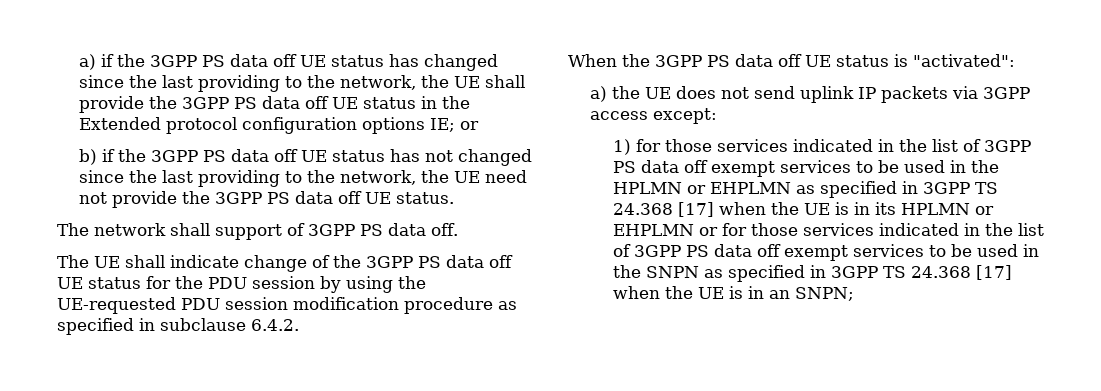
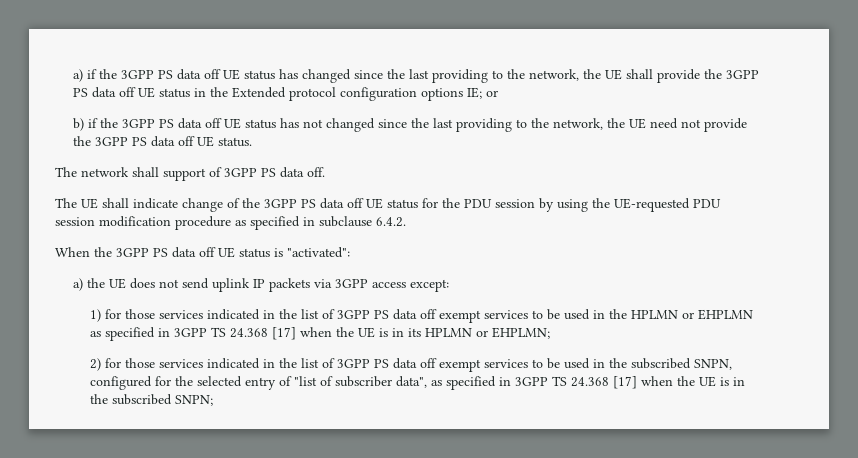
- 1) for those services indicated in the list of 3GPP PS data off exempt services to be used in the HPLMN or EHPLMN as specified in 3GPP TS 24.368 [17] when the UE is in its HPLMN or EHPLMN or for those services indicated in the list of 3GPP PS data off exempt services to be used in the SNPN as specified in 3GPP TS 24.368 [17] when the UE is in an SNPN;
+ 1) for those services indicated in the list of 3GPP PS data off exempt services to be used in the HPLMN or EHPLMN as specified in 3GPP TS 24.368 [17] when the UE is in its HPLMN or EHPLMN;
+ 2) for those services indicated in the list of 3GPP PS data off exempt services to be used in the subscribed SNPN, configured for the selected entry of "list of subscriber data", as specified in 3GPP TS 24.368 [17] when the UE is in the subscribed SNPN;

